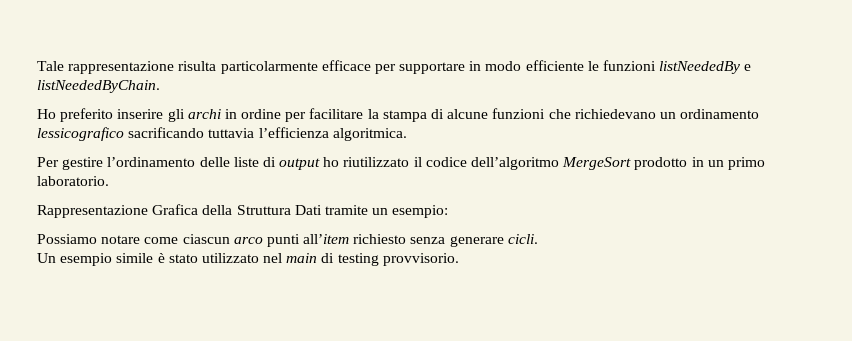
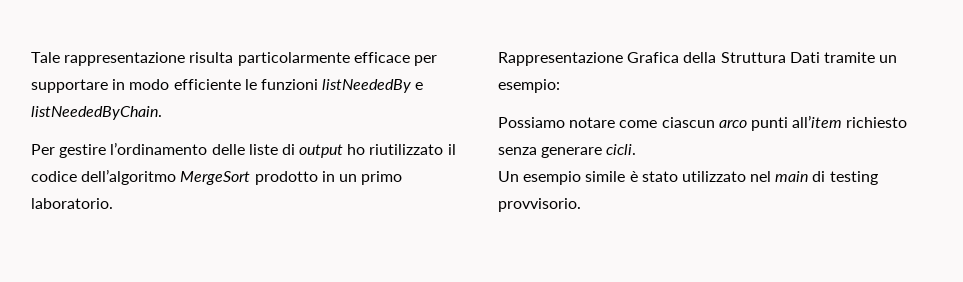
- Ho preferito inserire gli archi in ordine per facilitare la stampa di alcune funzioni che richiedevano un ordinamento lessicografico sacrificando tuttavia l’efficienza algoritmica.

